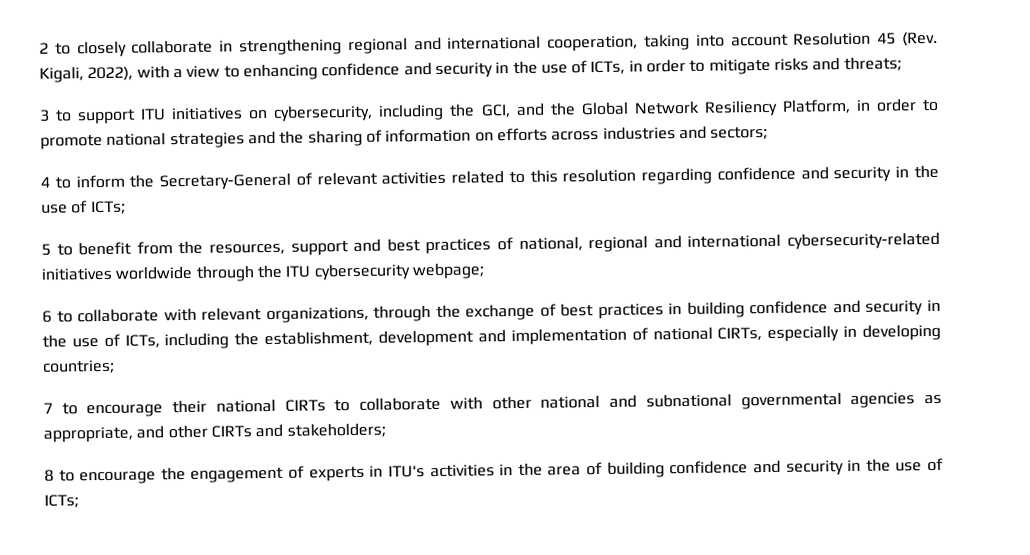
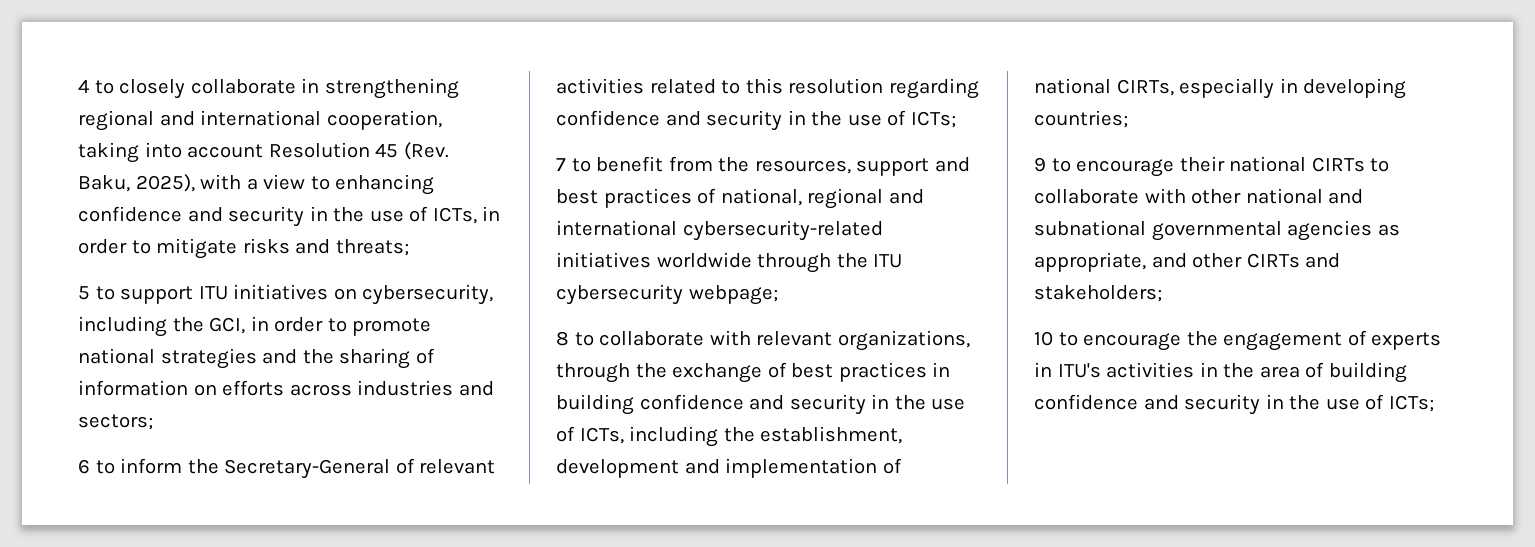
- 2 to closely collaborate in strengthening regional and international cooperation, taking into account Resolution 45 (Rev. Kigali, 2022), with a view to enhancing confidence and security in the use of ICTs, in order to mitigate risks and threats;
+ 4 to closely collaborate in strengthening regional and international cooperation, taking into account Resolution 45 (Rev. Baku, 2025), with a view to enhancing confidence and security in the use of ICTs, in order to mitigate risks and threats;
- 3 to support ITU initiatives on cybersecurity, including the GCI, and the Global Network Resiliency Platform, in order to promote national strategies and the sharing of information on efforts across industries and sectors;
+ 5 to support ITU initiatives on cybersecurity, including the GCI, in order to promote national strategies and the sharing of information on efforts across industries and sectors;
- 4 to inform the Secretary-General of relevant activities related to this resolution regarding confidence and security in the use of ICTs;
+ 6 to inform the Secretary-General of relevant activities related to this resolution regarding confidence and security in the use of ICTs;
- 5 to benefit from the resources, support and best practices of national, regional and international cybersecurity-related initiatives worldwide through the ITU cybersecurity webpage;
+ 7 to benefit from the resources, support and best practices of national, regional and international cybersecurity-related initiatives worldwide through the ITU cybersecurity webpage;
- 6 to collaborate with relevant organizations, through the exchange of best practices in building confidence and security in the use of ICTs, including the establishment, development and implementation of national CIRTs, especially in developing countries;
+ 8 to collaborate with relevant organizations, through the exchange of best practices in building confidence and security in the use of ICTs, including the establishment, development and implementation of national CIRTs, especially in developing countries;
- 7 to encourage their national CIRTs to collaborate with other national and subnational governmental agencies as appropriate, and other CIRTs and stakeholders;
+ 9 to encourage their national CIRTs to collaborate with other national and subnational governmental agencies as appropriate, and other CIRTs and stakeholders;
- 8 to encourage the engagement of experts in ITU's activities in the area of building confidence and security in the use of ICTs;
+ 10 to encourage the engagement of experts in ITU's activities in the area of building confidence and security in the use of ICTs;

